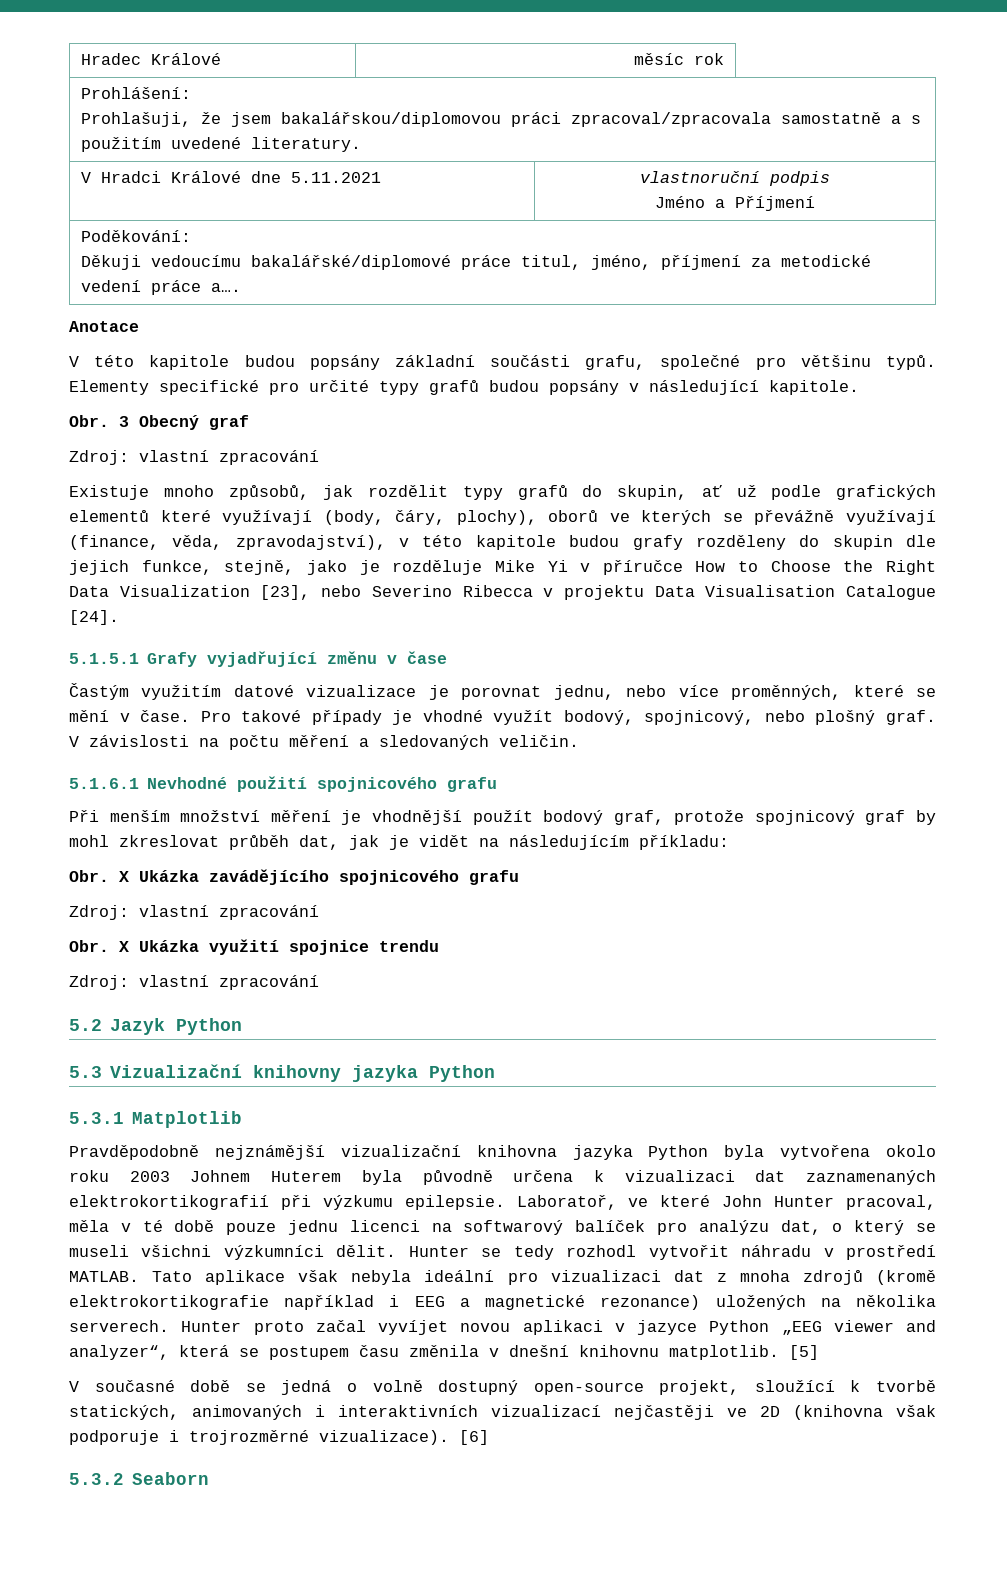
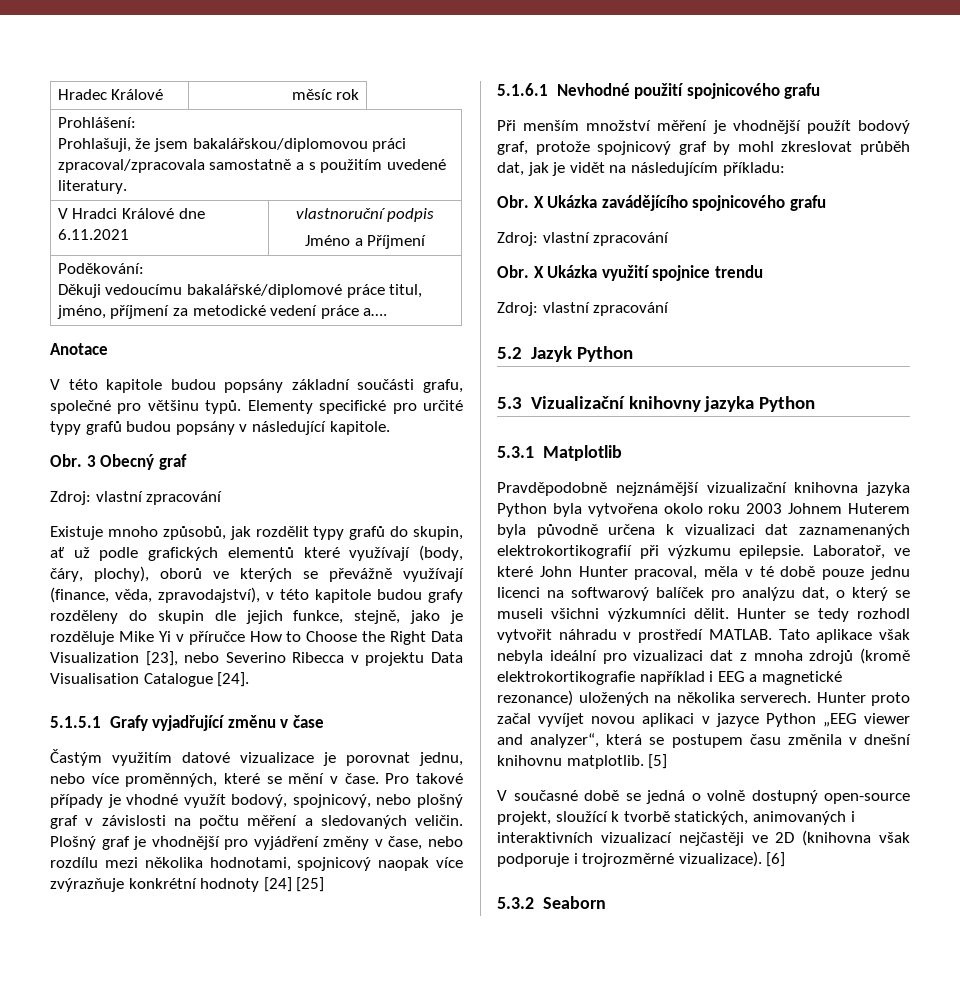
- V Hradci Králové dne 5.11.2021 | vlastnoruční podpis
+ V Hradci Králové dne 6.11.2021 | vlastnoruční podpis
- Pro takové případy je vhodné využít bodový, spojnicový, nebo plošný graf. V závislosti na počtu měření a sledovaných veličin.
+ Pro takové případy je vhodné využít bodový, spojnicový, nebo plošný graf v závislosti na počtu měření a sledovaných veličin. Plošný graf je vhodnější pro vyjádření změny v čase, nebo rozdílu mezi několika hodnotami, spojnicový naopak více zvýrazňuje konkrétní hodnoty [24] [25]

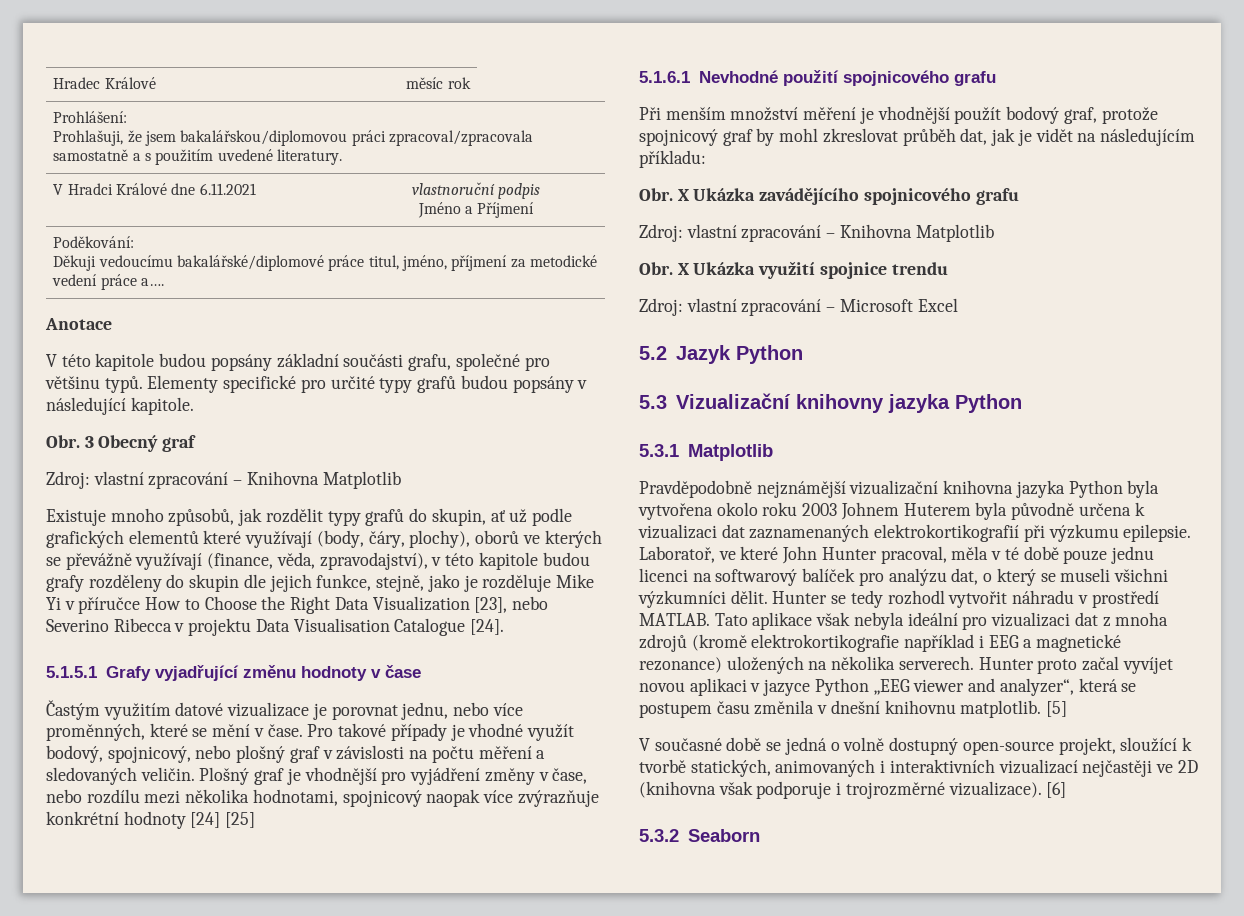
  Obr. 3 Obecný graf
- Zdroj: vlastní zpracování
+ Zdroj: vlastní zpracování – Knihovna Matplotlib
- 5.1.5.1 Grafy vyjadřující změnu v čase
+ 5.1.5.1 Grafy vyjadřující změnu hodnoty v čase
  Obr. X Ukázka zavádějícího spojnicového grafu
- Zdroj: vlastní zpracování
+ Zdroj: vlastní zpracování – Knihovna Matplotlib
  Obr. X Ukázka využití spojnice trendu
- Zdroj: vlastní zpracování
+ Zdroj: vlastní zpracování – Microsoft Excel

